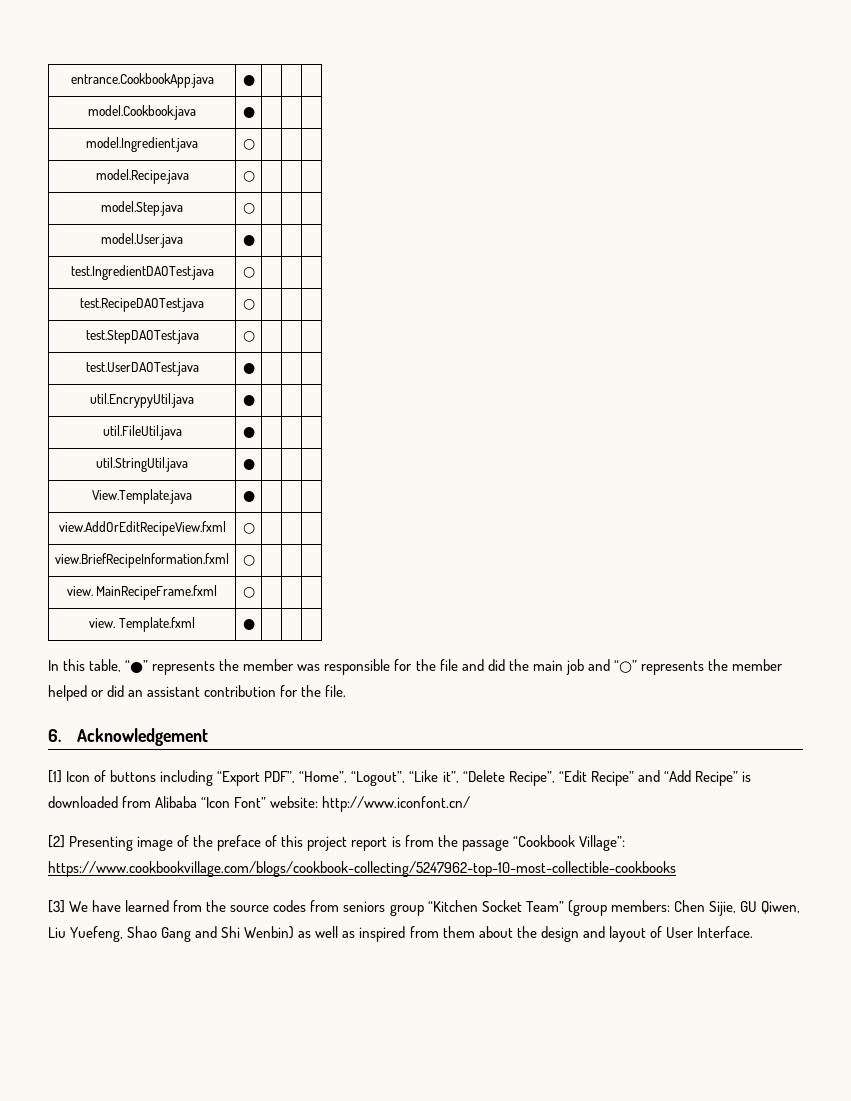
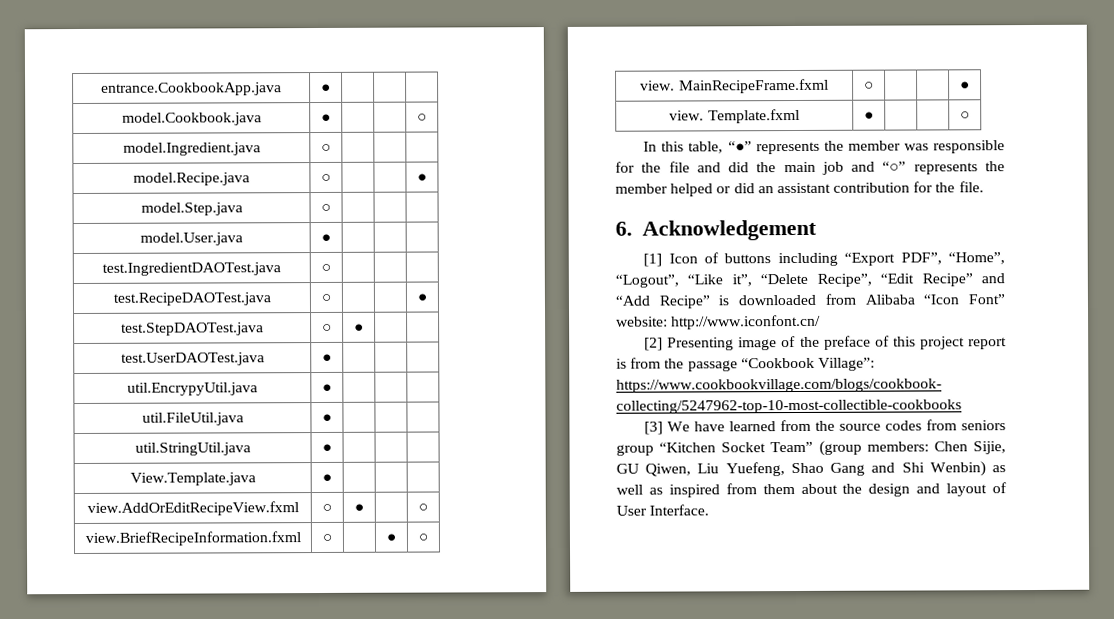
- model.Cookbook.java | ● | | |
+ model.Cookbook.java | ● | | | ○
- model.Recipe.java | ○ | | |
+ model.Recipe.java | ○ | | | ●
- test.RecipeDAOTest.java | ○ | | |
+ test.RecipeDAOTest.java | ○ | | | ●
- test.StepDAOTest.java | ○ | | |
+ test.StepDAOTest.java | ○ | ● | |
- view.AddOrEditRecipeView.fxml | ○ | | |
+ view.AddOrEditRecipeView.fxml | ○ | ● | | ○
- view.BriefRecipeInformation.fxml | ○ | | |
+ view.BriefRecipeInformation.fxml | ○ | | ● | ○
- view. MainRecipeFrame.fxml | ○ | | |
+ view. MainRecipeFrame.fxml | ○ | | | ●
- view. Template.fxml | ● | | |
+ view. Template.fxml | ● | | | ○

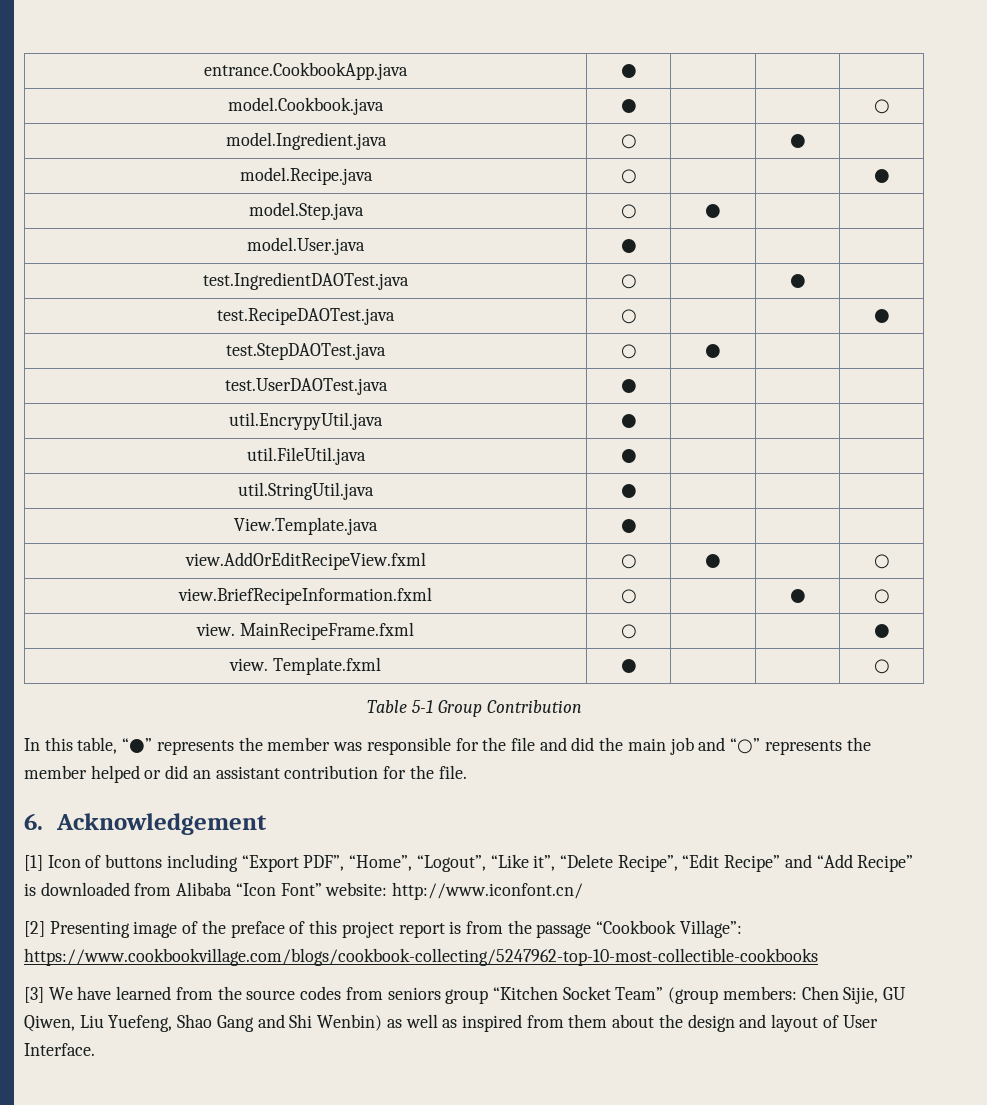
- model.Ingredient.java | ○ | | |
+ model.Ingredient.java | ○ | | ● |
- model.Step.java | ○ | | |
+ model.Step.java | ○ | ● | |
- test.IngredientDAOTest.java | ○ | | |
+ test.IngredientDAOTest.java | ○ | | ● |
+ Table 5-1 Group Contribution

